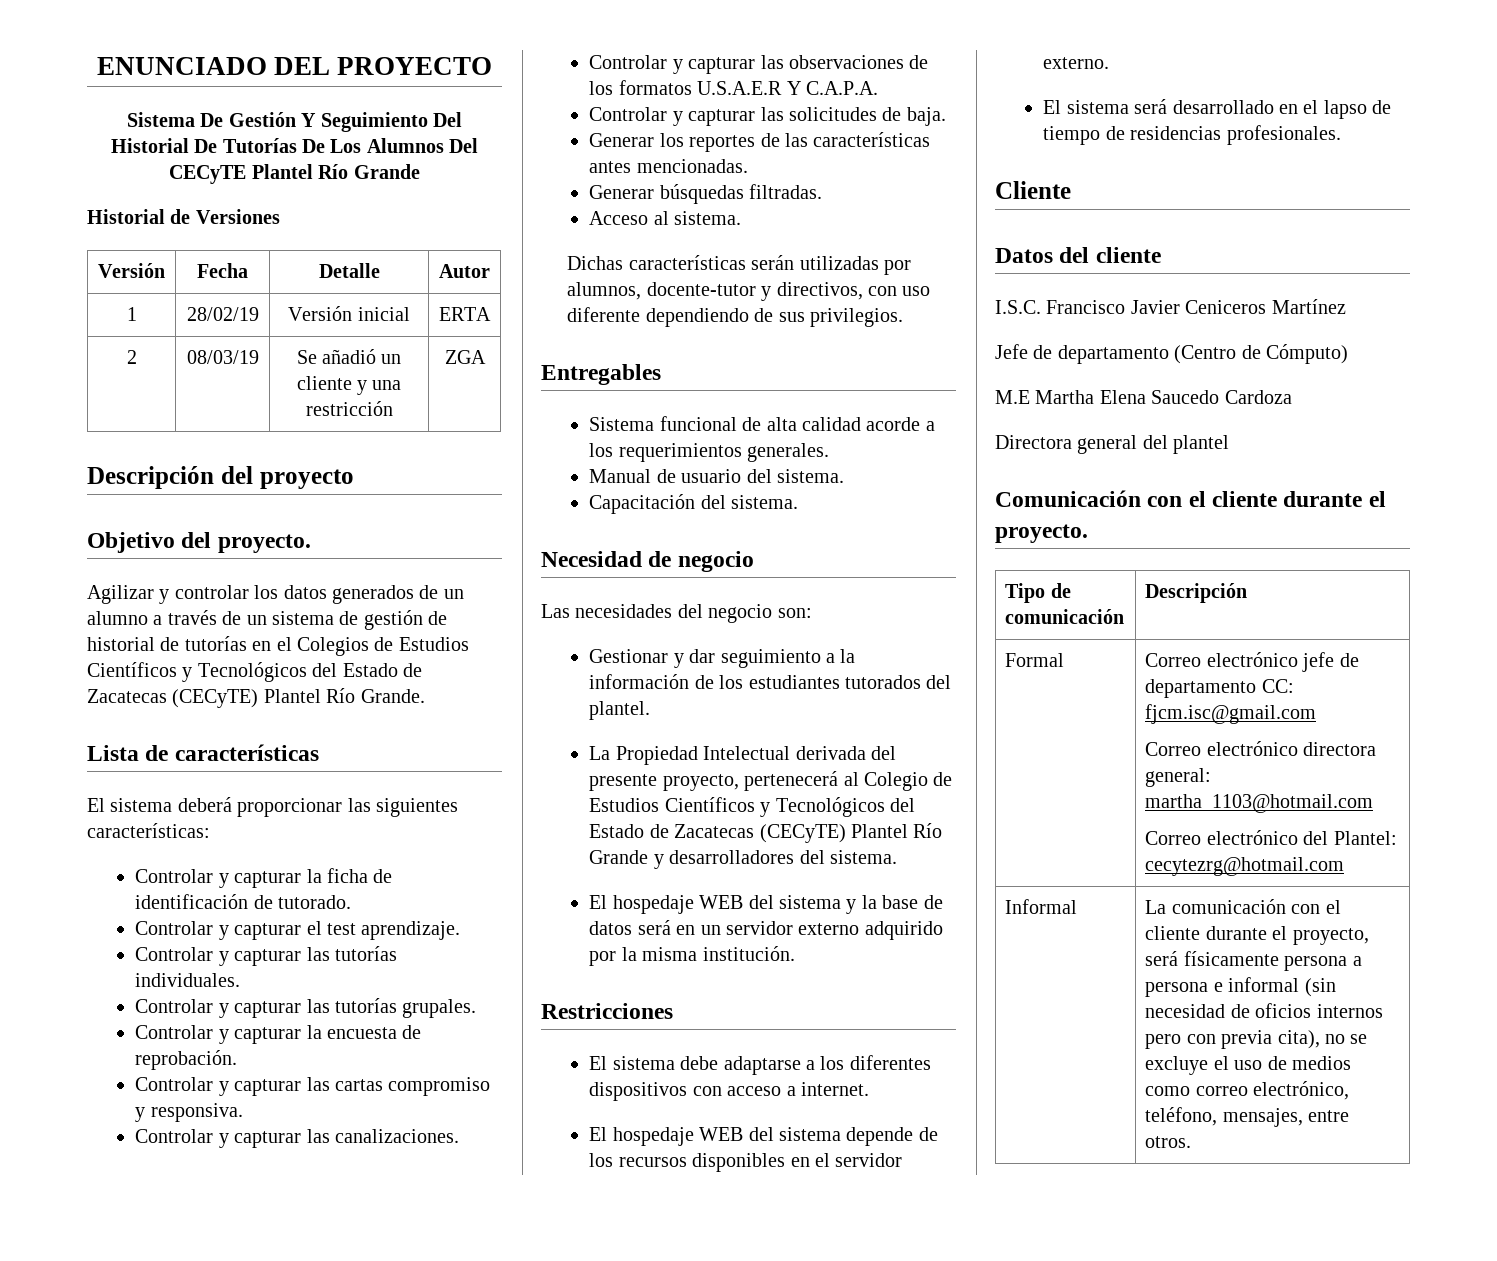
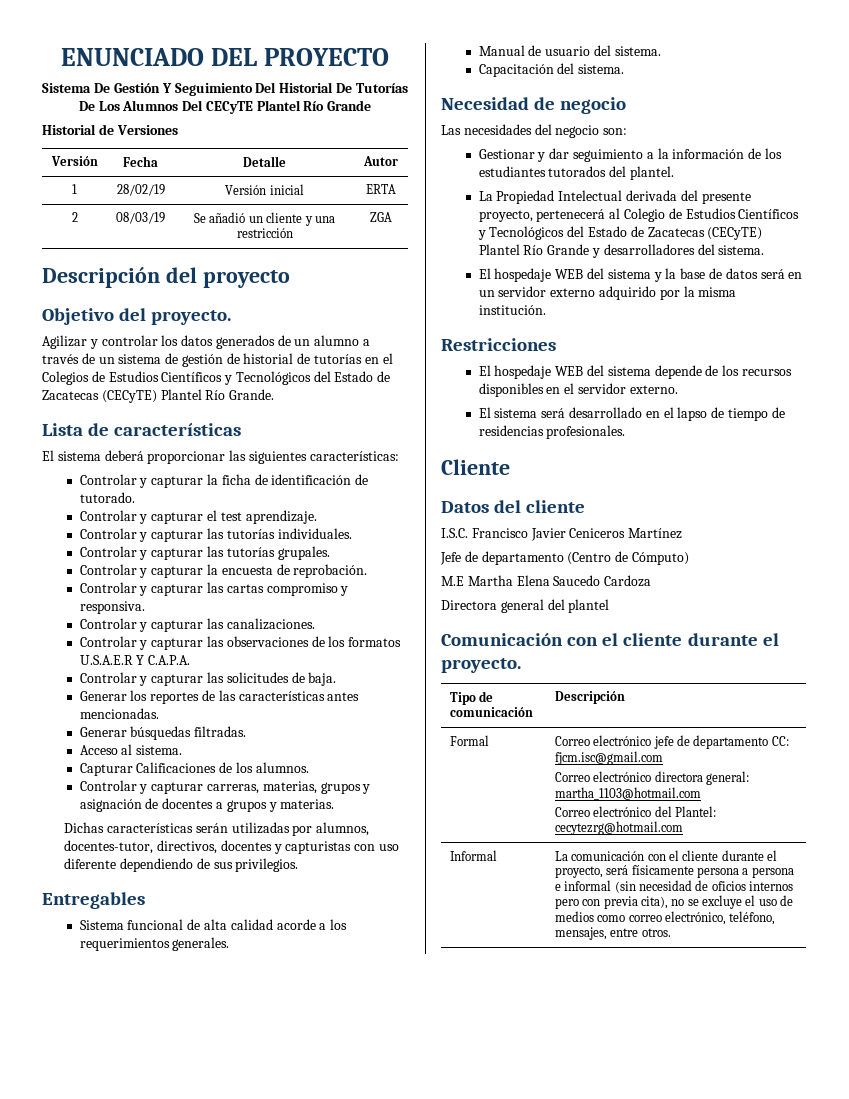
+ Capturar Calificaciones de los alumnos.
+ Controlar y capturar carreras, materias, grupos y asignación de docentes a grupos y materias.
- Dichas características serán utilizadas por alumnos, docente-tutor y directivos, con uso diferente dependiendo de sus privilegios.
+ Dichas características serán utilizadas por alumnos, docentes-tutor, directivos, docentes y capturistas con uso diferente dependiendo de sus privilegios.
- El sistema debe adaptarse a los diferentes dispositivos con acceso a internet.

